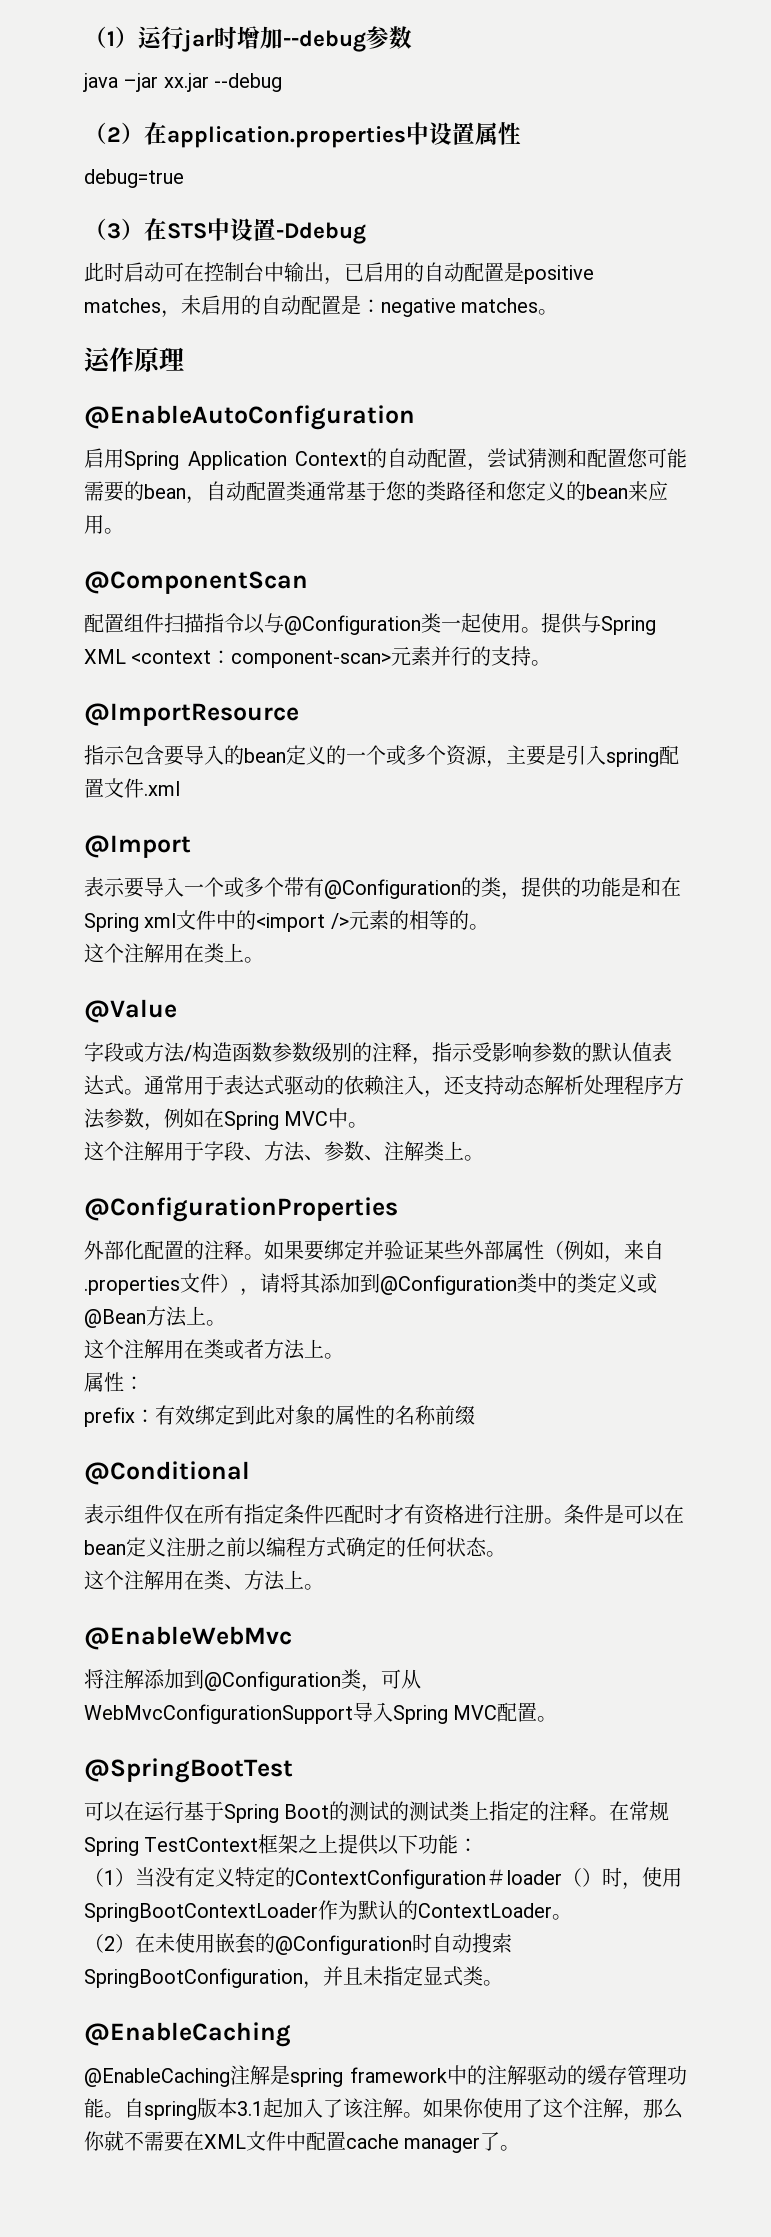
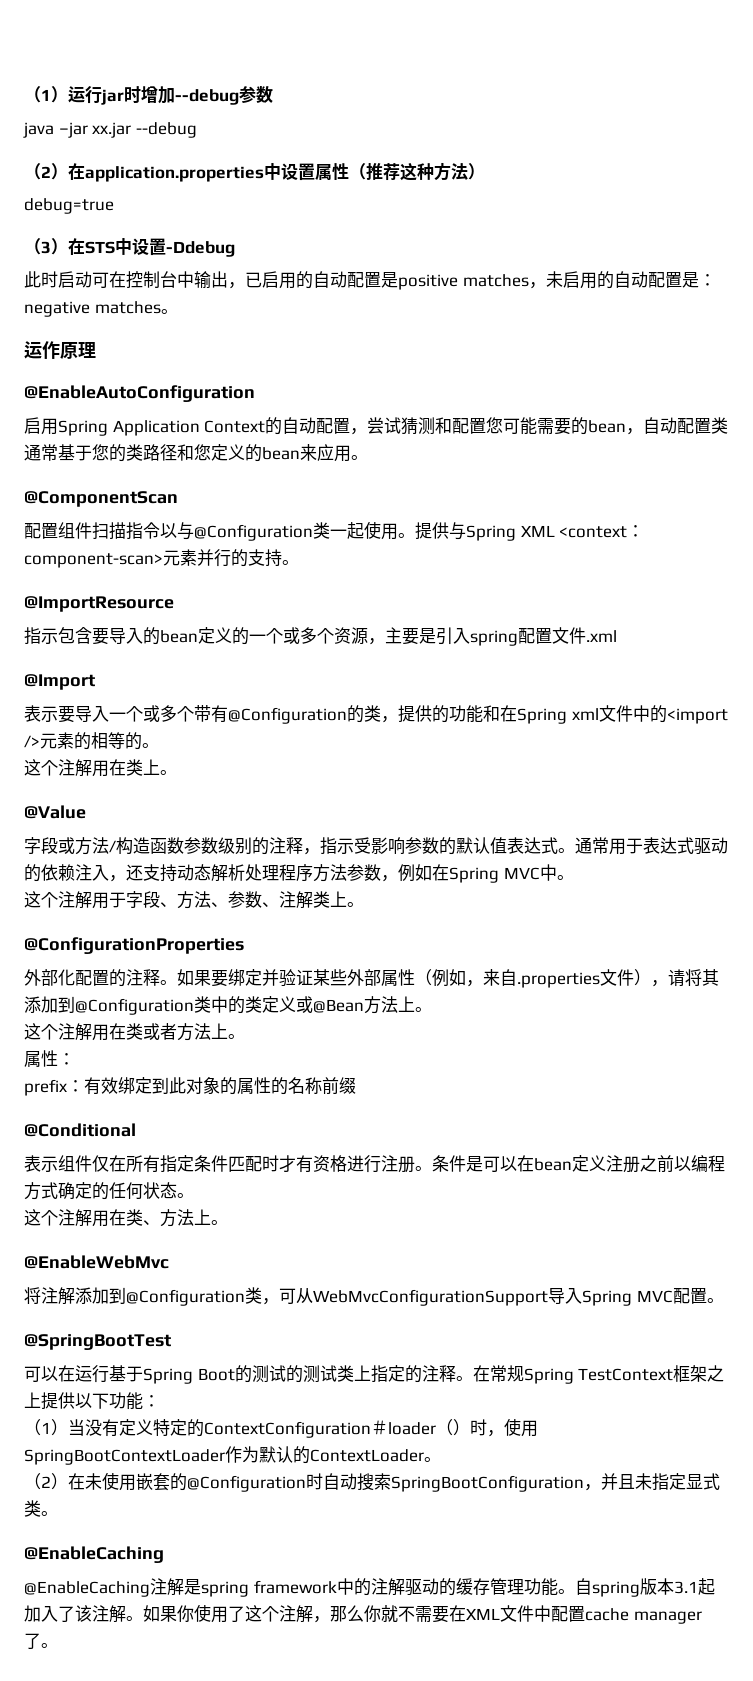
- （2）在application.properties中设置属性
+ （2）在application.properties中设置属性（推荐这种方法）
- 表示要导入一个或多个带有@Configuration的类，提供的功能是和在Spring xml文件中的<import />元素的相等的。
+ 表示要导入一个或多个带有@Configuration的类，提供的功能和在Spring xml文件中的<import />元素的相等的。

